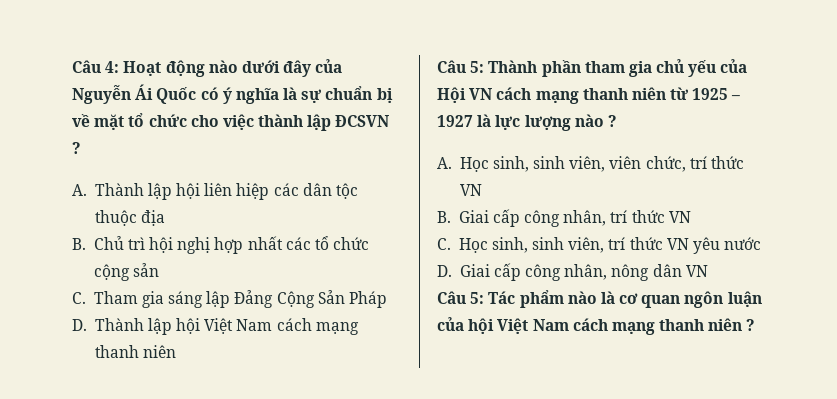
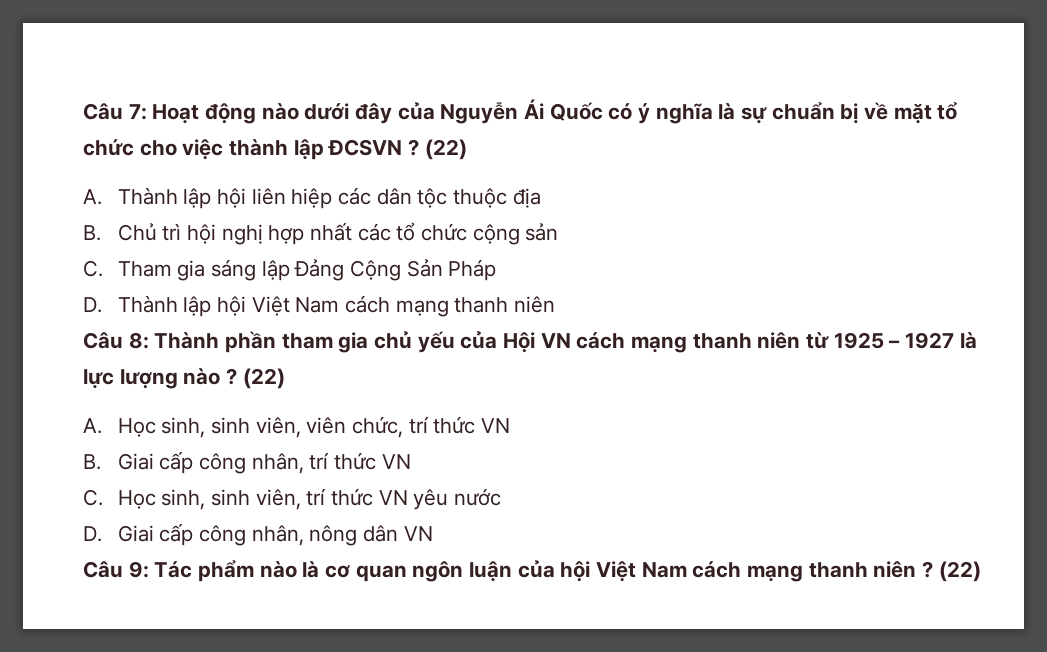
- Câu 4: Hoạt động nào dưới đây của Nguyễn Ái Quốc có ý nghĩa là sự chuẩn bị về mặt tổ chức cho việc thành lập ĐCSVN ?
+ Câu 7: Hoạt động nào dưới đây của Nguyễn Ái Quốc có ý nghĩa là sự chuẩn bị về mặt tổ chức cho việc thành lập ĐCSVN ? (22)
- Câu 5: Thành phần tham gia chủ yếu của Hội VN cách mạng thanh niên từ 1925 – 1927 là lực lượng nào ?
+ Câu 8: Thành phần tham gia chủ yếu của Hội VN cách mạng thanh niên từ 1925 – 1927 là lực lượng nào ? (22)
- Câu 5: Tác phẩm nào là cơ quan ngôn luận của hội Việt Nam cách mạng thanh niên ?
+ Câu 9: Tác phẩm nào là cơ quan ngôn luận của hội Việt Nam cách mạng thanh niên ? (22)

